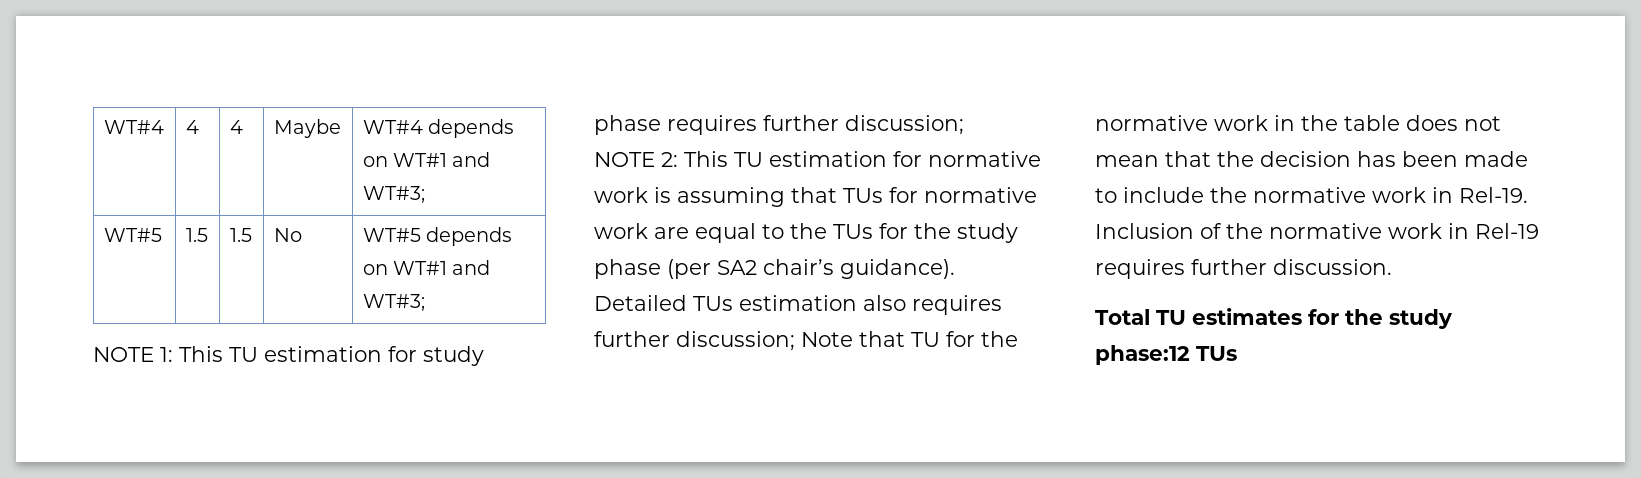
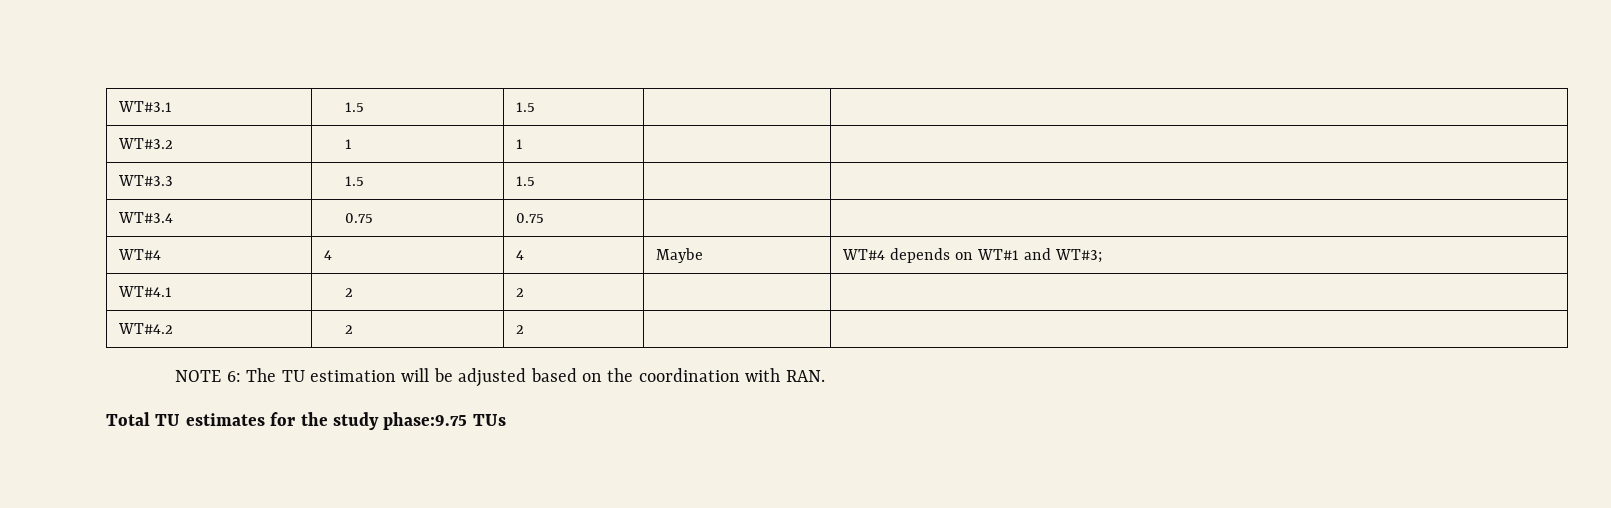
+ WT#3.1 | 1.5 | 1.5 | |
+ WT#3.2 | 1 | 1 | |
+ WT#3.3 | 1.5 | 1.5 | |
+ WT#3.4 | 0.75 | 0.75 | |
- WT#5 | 1.5 | 1.5 | No | WT#5 depends on WT#1 and WT#3;
- NOTE 1: This TU estimation for study phase requires further discussion;
- NOTE 2: This TU estimation for normative work is assuming that TUs for normative work are equal to the TUs for the study phase (per SA2 chair’s guidance). Detailed TUs estimation also requires further discussion; Note that TU for the normative work in the table does not mean that the decision has been made to include the normative work in Rel-19. Inclusion of the normative work in Rel-19 requires further discussion.
+ WT#4.1 | 2 | 2 | |
+ WT#4.2 | 2 | 2 | |
+ NOTE 6: The TU estimation will be adjusted based on the coordination with RAN.
- Total TU estimates for the study phase:12 TUs
+ Total TU estimates for the study phase:9.75 TUs

